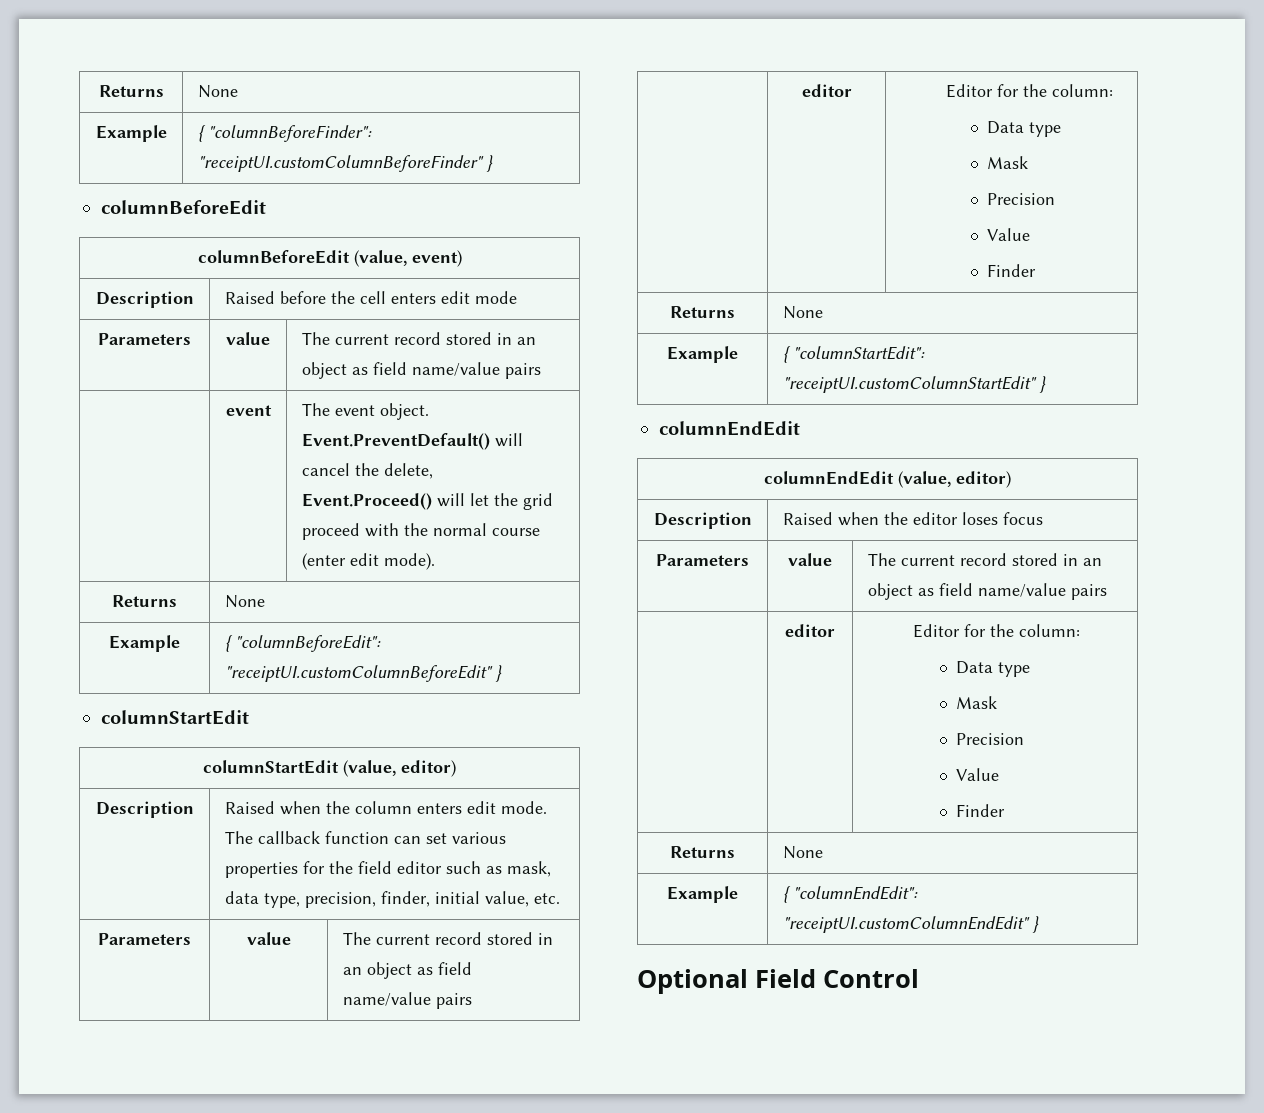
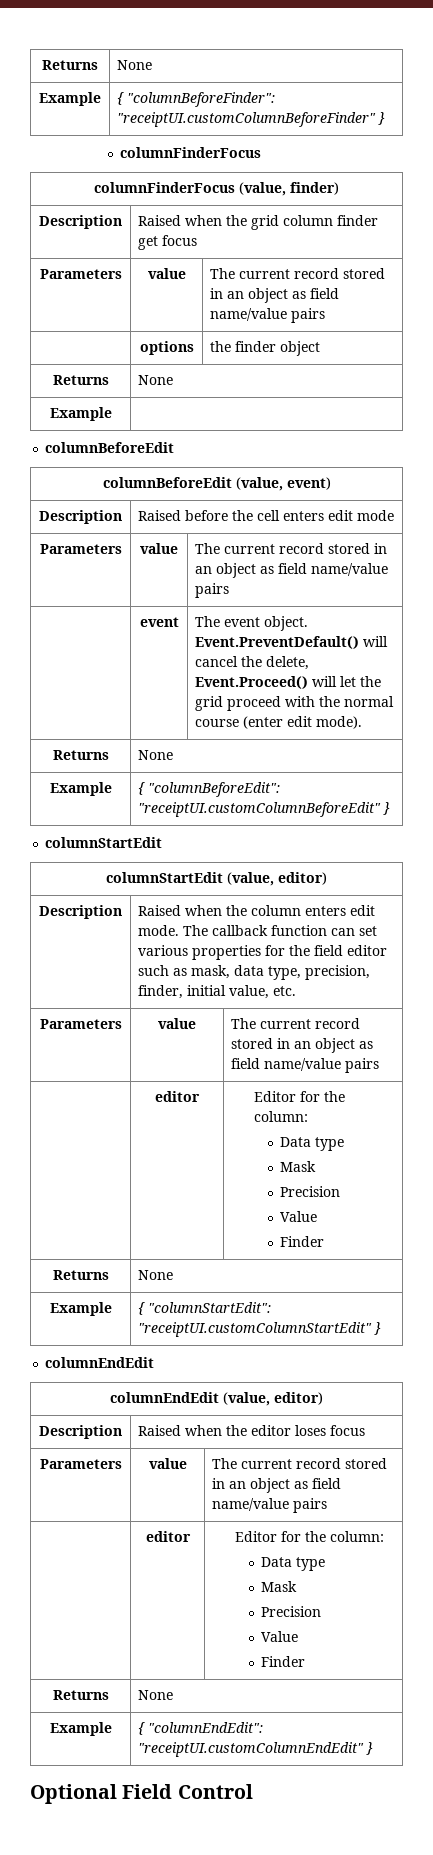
  Example | { "columnBeforeFinder": "receiptUI.customColumnBeforeFinder" }
+ columnFinderFocus
+ columnFinderFocus (value, finder)
+ Description | Raised when the grid column finder get focus
+ Parameters | value | The current record stored in an object as field name/value pairs
+ | options | the finder object
+ Returns | None
+ Example |

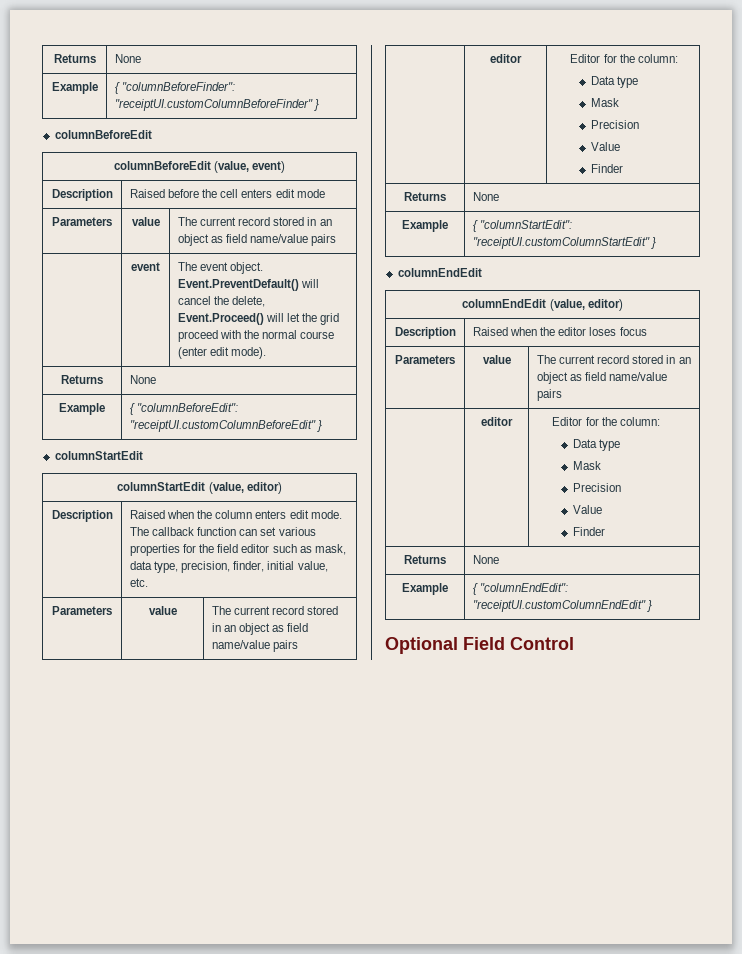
  Example | { "columnBeforeFinder": "receiptUI.customColumnBeforeFinder" }
- columnFinderFocus
- columnFinderFocus (value, finder)
- Description | Raised when the grid column finder get focus
- Parameters | value | The current record stored in an object as field name/value pairs
- | options | the finder object
- Returns | None
- Example |

